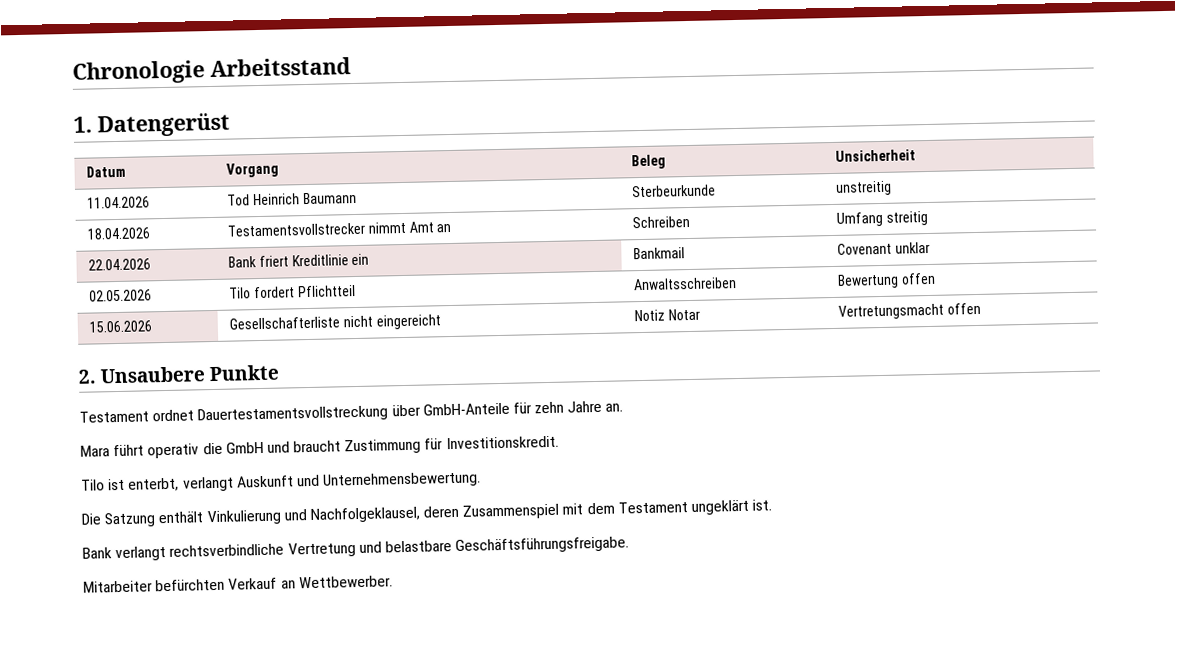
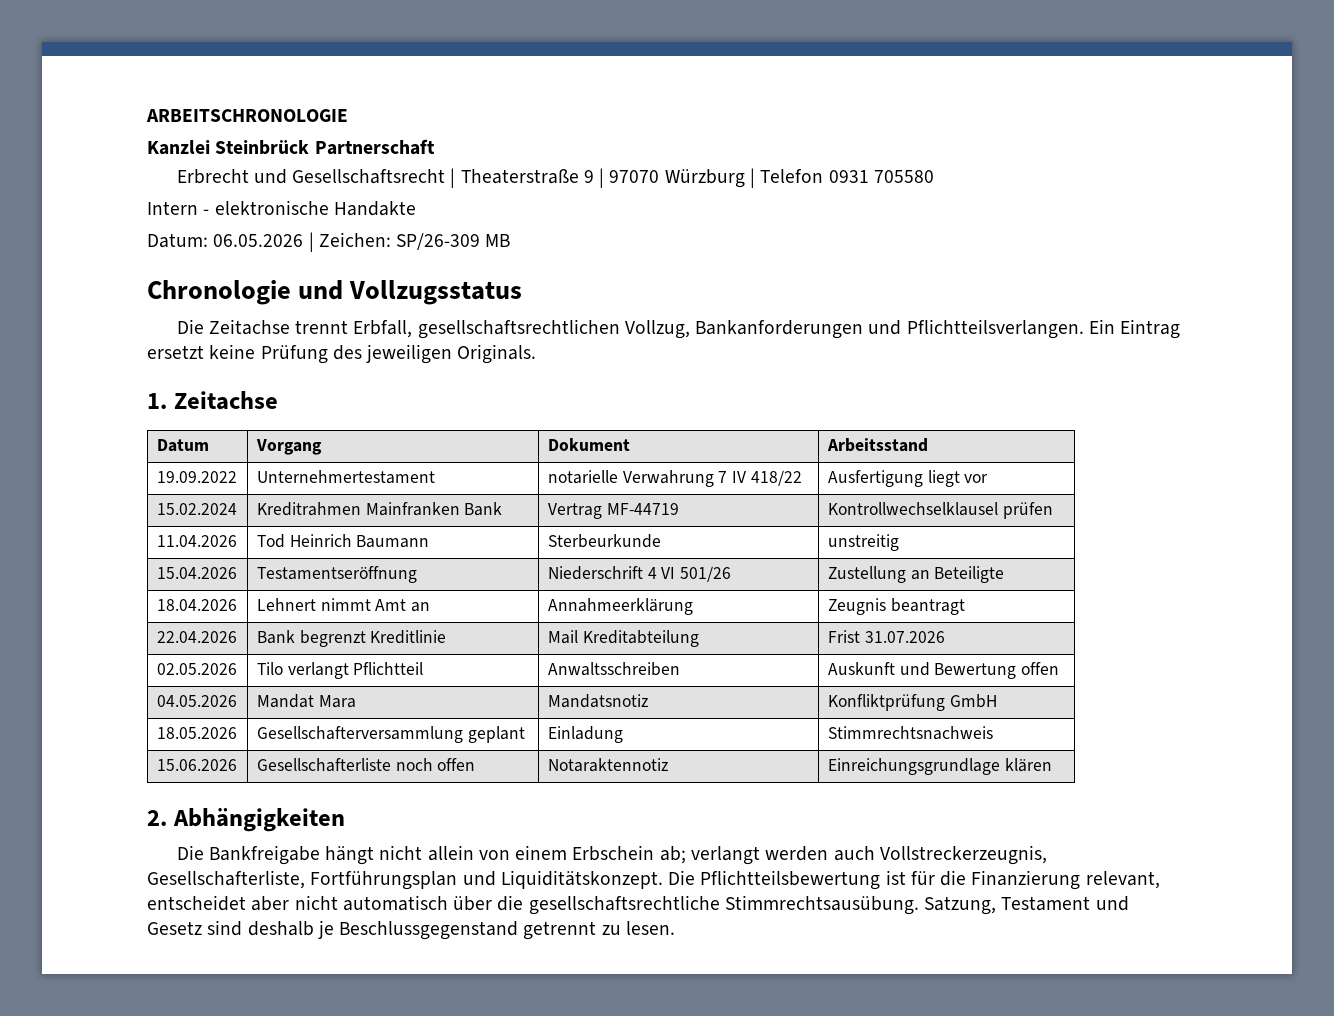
- Chronologie Arbeitsstand
+ ARBEITSCHRONOLOGIE
+ Kanzlei Steinbrück Partnerschaft
+ Erbrecht und Gesellschaftsrecht | Theaterstraße 9 | 97070 Würzburg | Telefon 0931 705580
+ Intern - elektronische Handakte
+ Datum: 06.05.2026 | Zeichen: SP/26-309 MB
+ Chronologie und Vollzugsstatus
+ Die Zeitachse trennt Erbfall, gesellschaftsrechtlichen Vollzug, Bankanforderungen und Pflichtteilsverlangen. Ein Eintrag ersetzt keine Prüfung des jeweiligen Originals.
- 1. Datengerüst
+ 1. Zeitachse
- Datum | Vorgang | Beleg | Unsicherheit
+ Datum | Vorgang | Dokument | Arbeitsstand
+ 19.09.2022 | Unternehmertestament | notarielle Verwahrung 7 IV 418/22 | Ausfertigung liegt vor
+ 15.02.2024 | Kreditrahmen Mainfranken Bank | Vertrag MF-44719 | Kontrollwechselklausel prüfen
+ 15.04.2026 | Testamentseröffnung | Niederschrift 4 VI 501/26 | Zustellung an Beteiligte
- 18.04.2026 | Testamentsvollstrecker nimmt Amt an | Schreiben | Umfang streitig
+ 18.04.2026 | Lehnert nimmt Amt an | Annahmeerklärung | Zeugnis beantragt
- 22.04.2026 | Bank friert Kreditlinie ein | Bankmail | Covenant unklar
+ 22.04.2026 | Bank begrenzt Kreditlinie | Mail Kreditabteilung | Frist 31.07.2026
- 02.05.2026 | Tilo fordert Pflichtteil | Anwaltsschreiben | Bewertung offen
+ 02.05.2026 | Tilo verlangt Pflichtteil | Anwaltsschreiben | Auskunft und Bewertung offen
- 15.06.2026 | Gesellschafterliste nicht eingereicht | Notiz Notar | Vertretungsmacht offen
- 2. Unsaubere Punkte
- Testament ordnet Dauertestamentsvollstreckung über GmbH-Anteile für zehn Jahre an.
- Mara führt operativ die GmbH und braucht Zustimmung für Investitionskredit.
- Tilo ist enterbt, verlangt Auskunft und Unternehmensbewertung.
- Die Satzung enthält Vinkulierung und Nachfolgeklausel, deren Zusammenspiel mit dem Testament ungeklärt ist.
- Bank verlangt rechtsverbindliche Vertretung und belastbare Geschäftsführungsfreigabe.
- Mitarbeiter befürchten Verkauf an Wettbewerber.
+ 04.05.2026 | Mandat Mara | Mandatsnotiz | Konfliktprüfung GmbH
+ 18.05.2026 | Gesellschafterversammlung geplant | Einladung | Stimmrechtsnachweis
+ 15.06.2026 | Gesellschafterliste noch offen | Notaraktennotiz | Einreichungsgrundlage klären
+ 2. Abhängigkeiten
+ Die Bankfreigabe hängt nicht allein von einem Erbschein ab; verlangt werden auch Vollstreckerzeugnis, Gesellschafterliste, Fortführungsplan und Liquiditätskonzept. Die Pflichtteilsbewertung ist für die Finanzierung relevant, entscheidet aber nicht automatisch über die gesellschaftsrechtliche Stimmrechtsausübung. Satzung, Testament und Gesetz sind deshalb je Beschlussgegenstand getrennt zu lesen.

